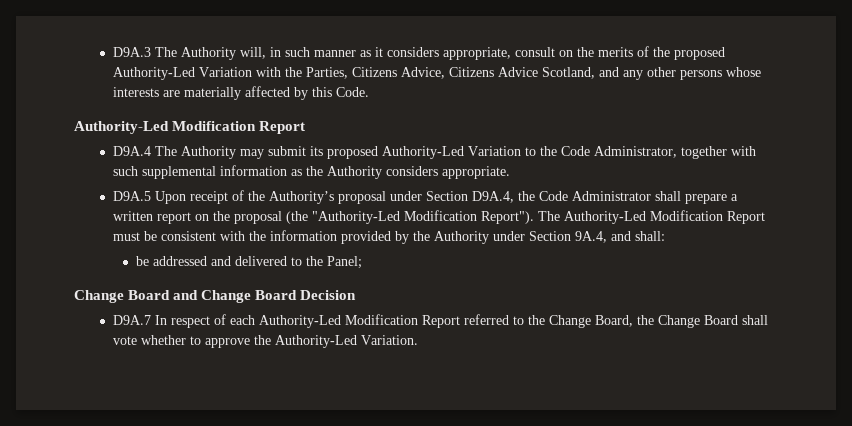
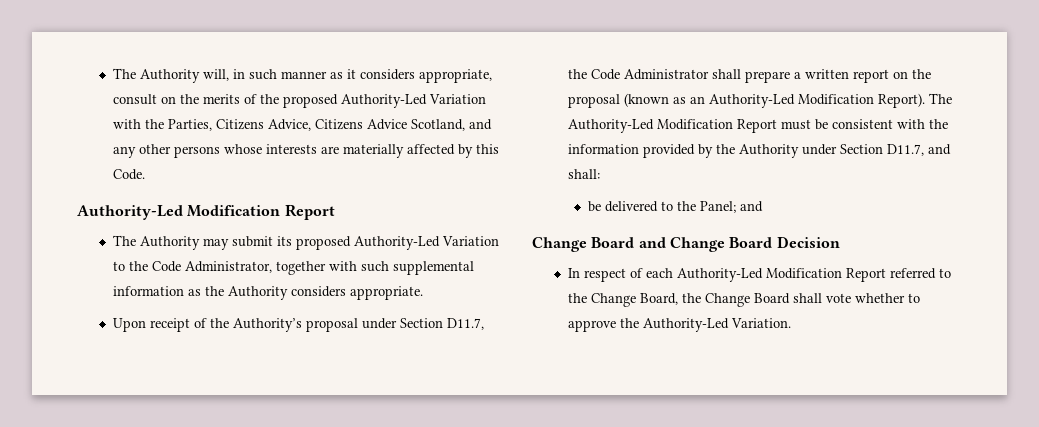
- D9A.3 The Authority will, in such manner as it considers appropriate, consult on the merits of the proposed Authority-Led Variation with the Parties, Citizens Advice, Citizens Advice Scotland, and any other persons whose interests are materially affected by this Code.
+ The Authority will, in such manner as it considers appropriate, consult on the merits of the proposed Authority-Led Variation with the Parties, Citizens Advice, Citizens Advice Scotland, and any other persons whose interests are materially affected by this Code.
- D9A.4 The Authority may submit its proposed Authority-Led Variation to the Code Administrator, together with such supplemental information as the Authority considers appropriate.
+ The Authority may submit its proposed Authority-Led Variation to the Code Administrator, together with such supplemental information as the Authority considers appropriate.
- D9A.5 Upon receipt of the Authority’s proposal under Section D9A.4, the Code Administrator shall prepare a written report on the proposal (the "Authority-Led Modification Report").
+ Upon receipt of the Authority’s proposal under Section D11.7, the Code Administrator shall prepare a written report on the proposal (known as an Authority-Led Modification Report).
- The Authority-Led Modification Report must be consistent with the information provided by the Authority under Section 9A.4, and shall:
+ The Authority-Led Modification Report must be consistent with the information provided by the Authority under Section D11.7, and shall:
- be addressed and delivered to the Panel;
+ be delivered to the Panel; and
- D9A.7 In respect of each Authority-Led Modification Report referred to the Change Board, the Change Board shall vote whether to approve the Authority-Led Variation.
+ In respect of each Authority-Led Modification Report referred to the Change Board, the Change Board shall vote whether to approve the Authority-Led Variation.

